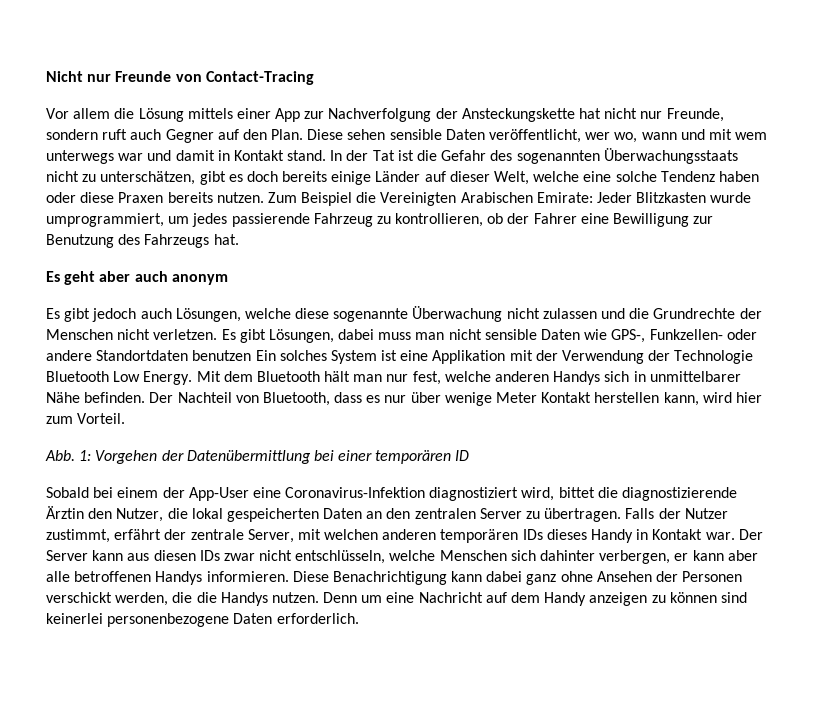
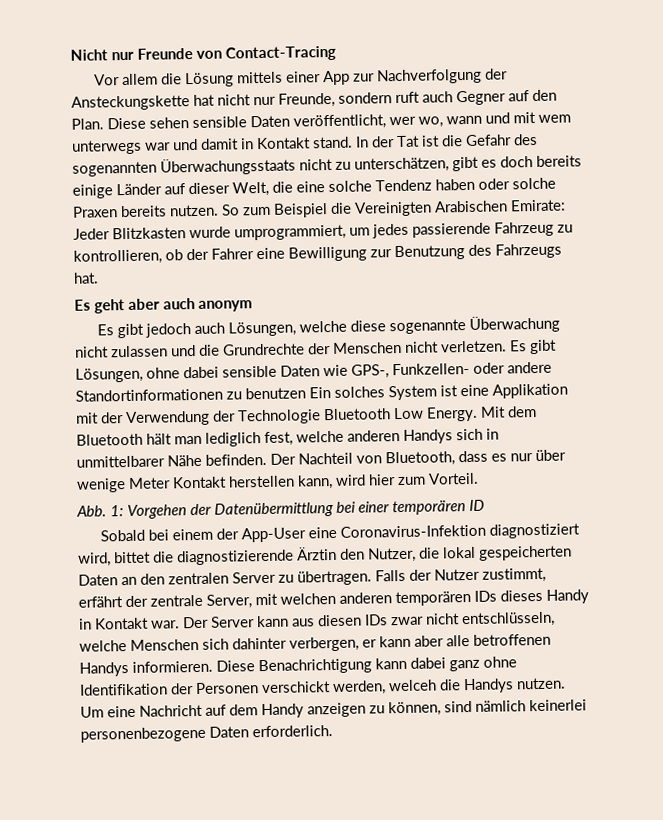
- In der Tat ist die Gefahr des sogenannten Überwachungsstaats nicht zu unterschätzen, gibt es doch bereits einige Länder auf dieser Welt, welche eine solche Tendenz haben oder diese Praxen bereits nutzen.
+ In der Tat ist die Gefahr des sogenannten Überwachungsstaats nicht zu unterschätzen, gibt es doch bereits einige Länder auf dieser Welt, die eine solche Tendenz haben oder solche Praxen bereits nutzen.
- Zum Beispiel die Vereinigten Arabischen Emirate: Jeder Blitzkasten wurde umprogrammiert, um jedes passierende Fahrzeug zu kontrollieren, ob der Fahrer eine Bewilligung zur Benutzung des Fahrzeugs hat.
+ So zum Beispiel die Vereinigten Arabischen Emirate: Jeder Blitzkasten wurde umprogrammiert, um jedes passierende Fahrzeug zu kontrollieren, ob der Fahrer eine Bewilligung zur Benutzung des Fahrzeugs hat.
- Es gibt Lösungen, dabei muss man nicht sensible Daten wie GPS-, Funkzellen- oder andere Standortdaten benutzen Ein solches System ist eine Applikation mit der Verwendung der Technologie Bluetooth Low Energy.
+ Es gibt Lösungen, ohne dabei sensible Daten wie GPS-, Funkzellen- oder andere Standortinformationen zu benutzen Ein solches System ist eine Applikation mit der Verwendung der Technologie Bluetooth Low Energy.
- Mit dem Bluetooth hält man nur fest, welche anderen Handys sich in unmittelbarer Nähe befinden.
+ Mit dem Bluetooth hält man lediglich fest, welche anderen Handys sich in unmittelbarer Nähe befinden.
- Diese Benachrichtigung kann dabei ganz ohne Ansehen der Personen verschickt werden, die die Handys nutzen.
+ Diese Benachrichtigung kann dabei ganz ohne Identifikation der Personen verschickt werden, welceh die Handys nutzen.
- Denn um eine Nachricht auf dem Handy anzeigen zu können sind keinerlei personenbezogene Daten erforderlich.
+ Um eine Nachricht auf dem Handy anzeigen zu können, sind nämlich keinerlei personenbezogene Daten erforderlich.

